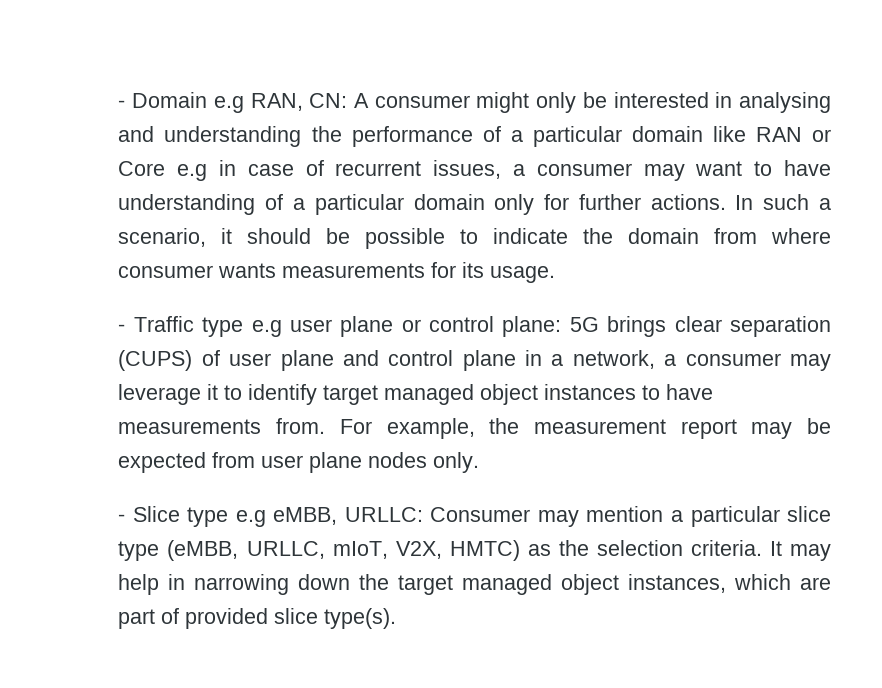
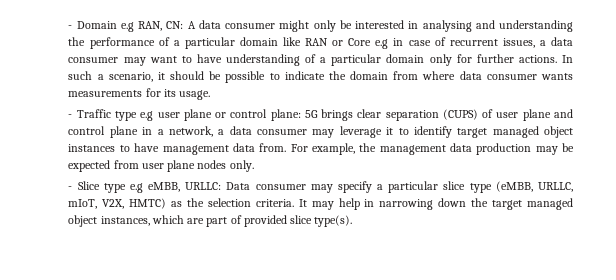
- - Domain e.g RAN, CN: A consumer might only be interested in analysing and understanding the performance of a particular domain like RAN or Core e.g in case of recurrent issues, a consumer may want to have understanding of a particular domain only for further actions.
+ - Domain e.g RAN, CN: A data consumer might only be interested in analysing and understanding the performance of a particular domain like RAN or Core e.g in case of recurrent issues, a data consumer may want to have understanding of a particular domain only for further actions.
- In such a scenario, it should be possible to indicate the domain from where consumer wants measurements for its usage.
+ In such a scenario, it should be possible to indicate the domain from where data consumer wants measurements for its usage.
- - Traffic type e.g user plane or control plane: 5G brings clear separation (CUPS) of user plane and control plane in a network, a consumer may leverage it to identify target managed object instances to have measurements from.
+ - Traffic type e.g user plane or control plane: 5G brings clear separation (CUPS) of user plane and control plane in a network, a data consumer may leverage it to identify target managed object instances to have management data from.
- For example, the measurement report may be expected from user plane nodes only.
+ For example, the management data production may be expected from user plane nodes only.
- - Slice type e.g eMBB, URLLC: Consumer may mention a particular slice type (eMBB, URLLC, mIoT, V2X, HMTC) as the selection criteria.
+ - Slice type e.g eMBB, URLLC: Data consumer may specify a particular slice type (eMBB, URLLC, mIoT, V2X, HMTC) as the selection criteria.

